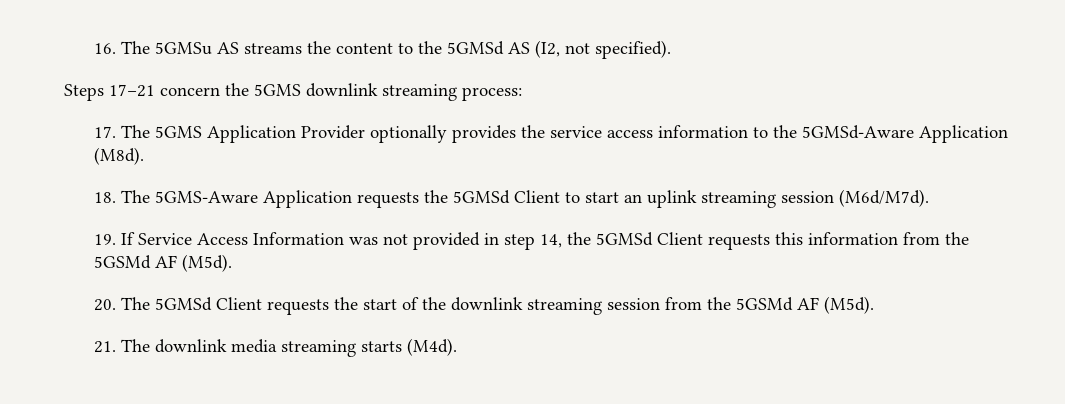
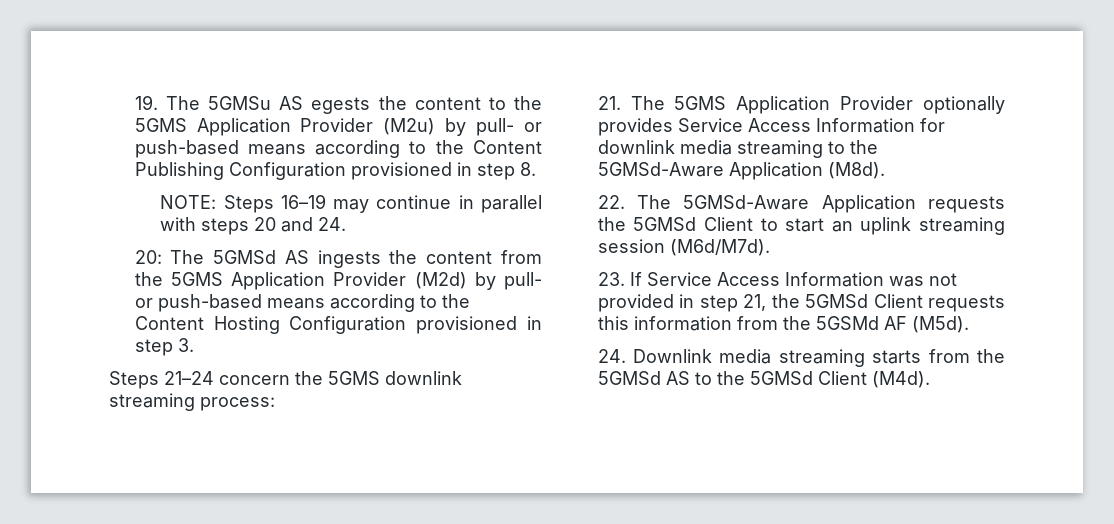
- 16. The 5GMSu AS streams the content to the 5GMSd AS (I2, not specified).
- Steps 17–21 concern the 5GMS downlink streaming process:
+ 19. The 5GMSu AS egests the content to the 5GMS Application Provider (M2u) by pull- or push-based means according to the Content Publishing Configuration provisioned in step 8.
+ NOTE: Steps 16–19 may continue in parallel with steps 20 and 24.
+ 20: The 5GMSd AS ingests the content from the 5GMS Application Provider (M2d) by pull- or push-based means according to the Content Hosting Configuration provisioned in step 3.
+ Steps 21–24 concern the 5GMS downlink streaming process:
- 17. The 5GMS Application Provider optionally provides the service access information to the 5GMSd-Aware Application (M8d).
+ 21. The 5GMS Application Provider optionally provides Service Access Information for downlink media streaming to the 5GMSd-Aware Application (M8d).
- 18. The 5GMS-Aware Application requests the 5GMSd Client to start an uplink streaming session (M6d/M7d).
+ 22. The 5GMSd-Aware Application requests the 5GMSd Client to start an uplink streaming session (M6d/M7d).
- 19. If Service Access Information was not provided in step 14, the 5GMSd Client requests this information from the 5GSMd AF (M5d).
+ 23. If Service Access Information was not provided in step 21, the 5GMSd Client requests this information from the 5GSMd AF (M5d).
- 20. The 5GMSd Client requests the start of the downlink streaming session from the 5GSMd AF (M5d).
- 21. The downlink media streaming starts (M4d).
+ 24. Downlink media streaming starts from the 5GMSd AS to the 5GMSd Client (M4d).

